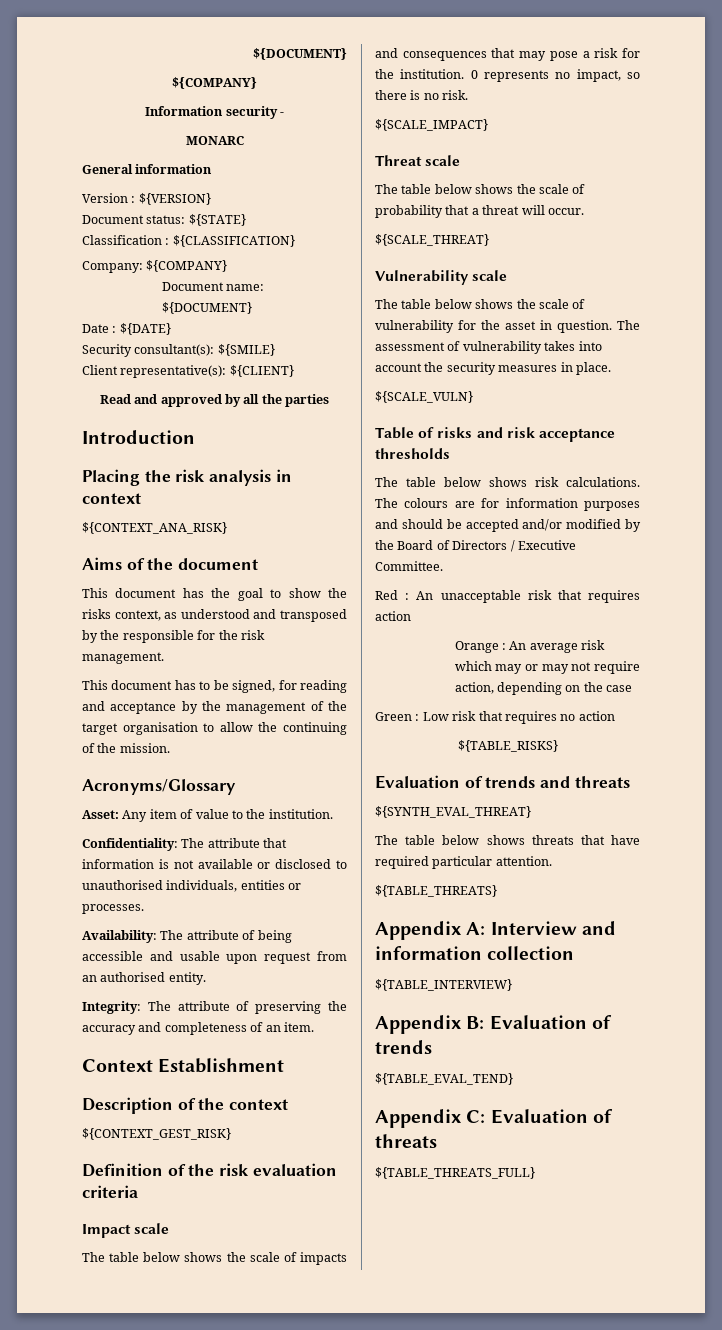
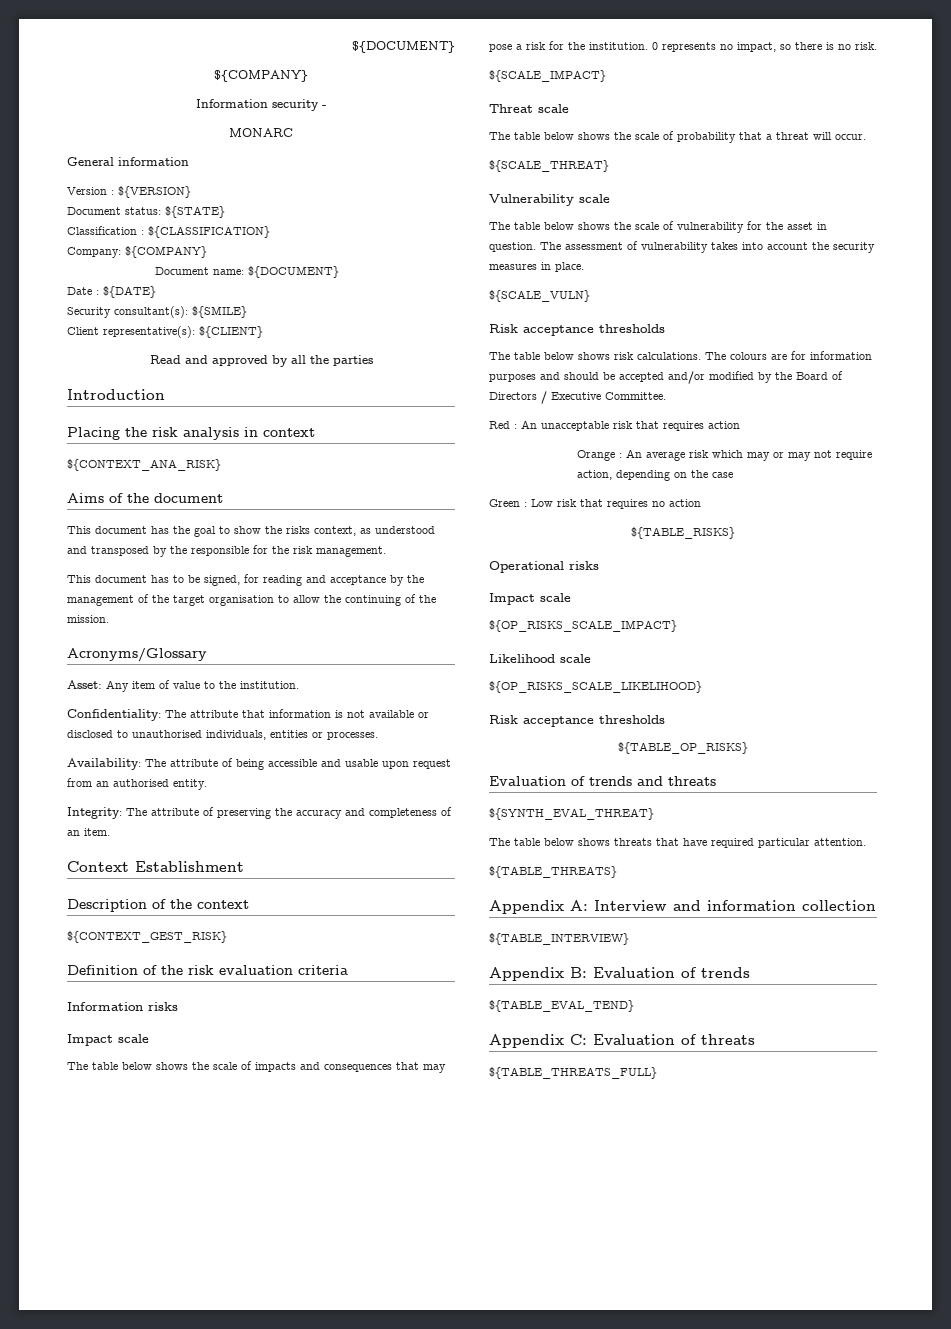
+ Information risks
  ${SCALE_VULN}
- Table of risks and risk acceptance thresholds
+ Risk acceptance thresholds
+ Operational risks
+ Impact scale
+ ${OP_RISKS_SCALE_IMPACT}
+ Likelihood scale
+ ${OP_RISKS_SCALE_LIKELIHOOD}
+ Risk acceptance thresholds
+ ${TABLE_OP_RISKS}

